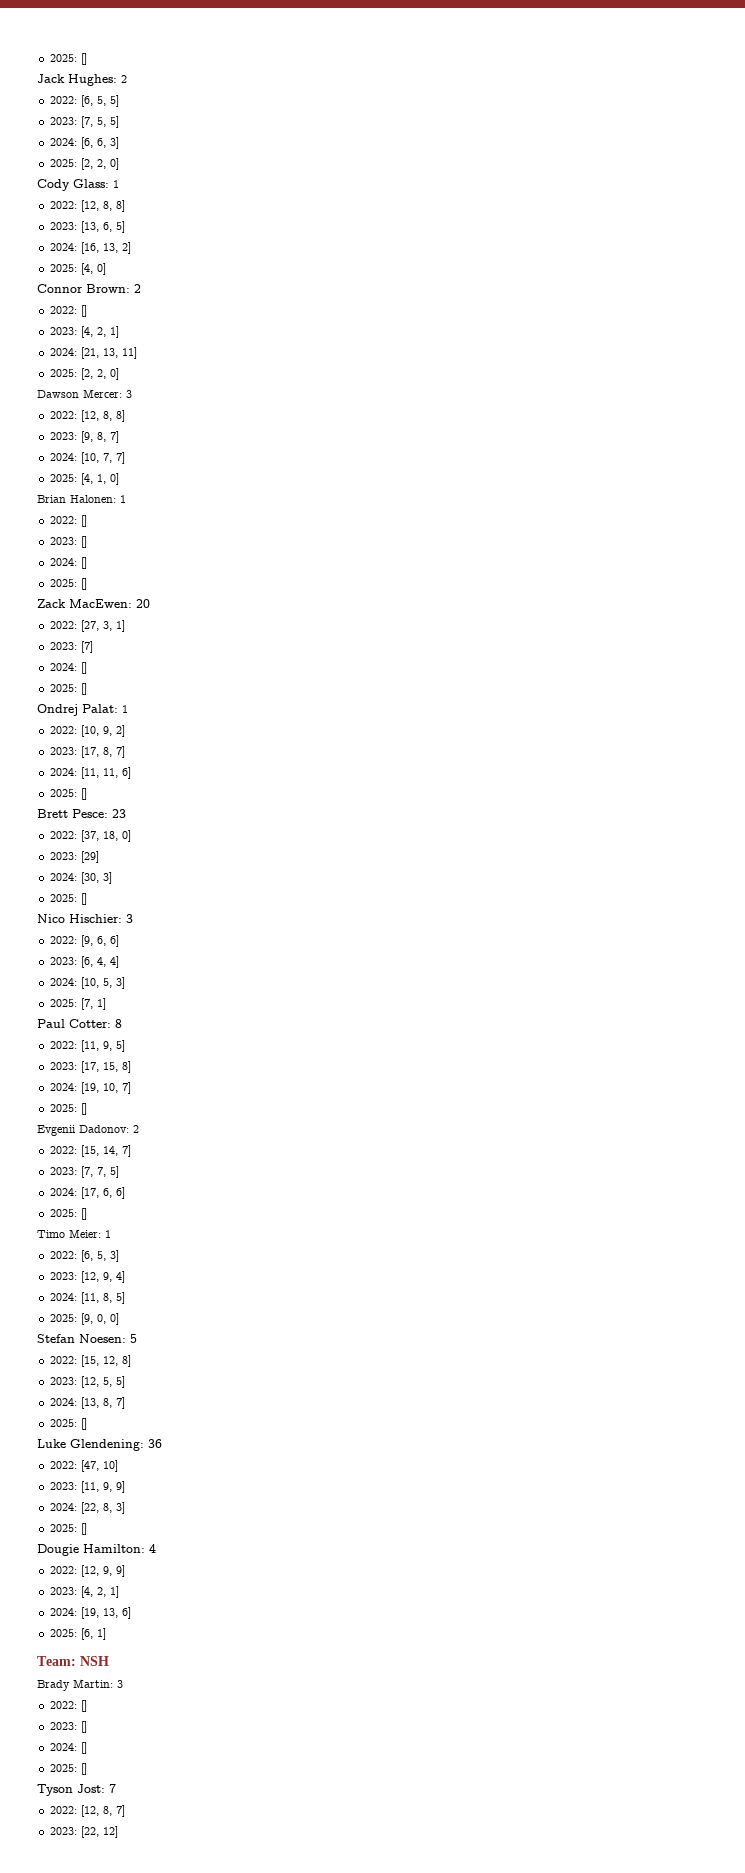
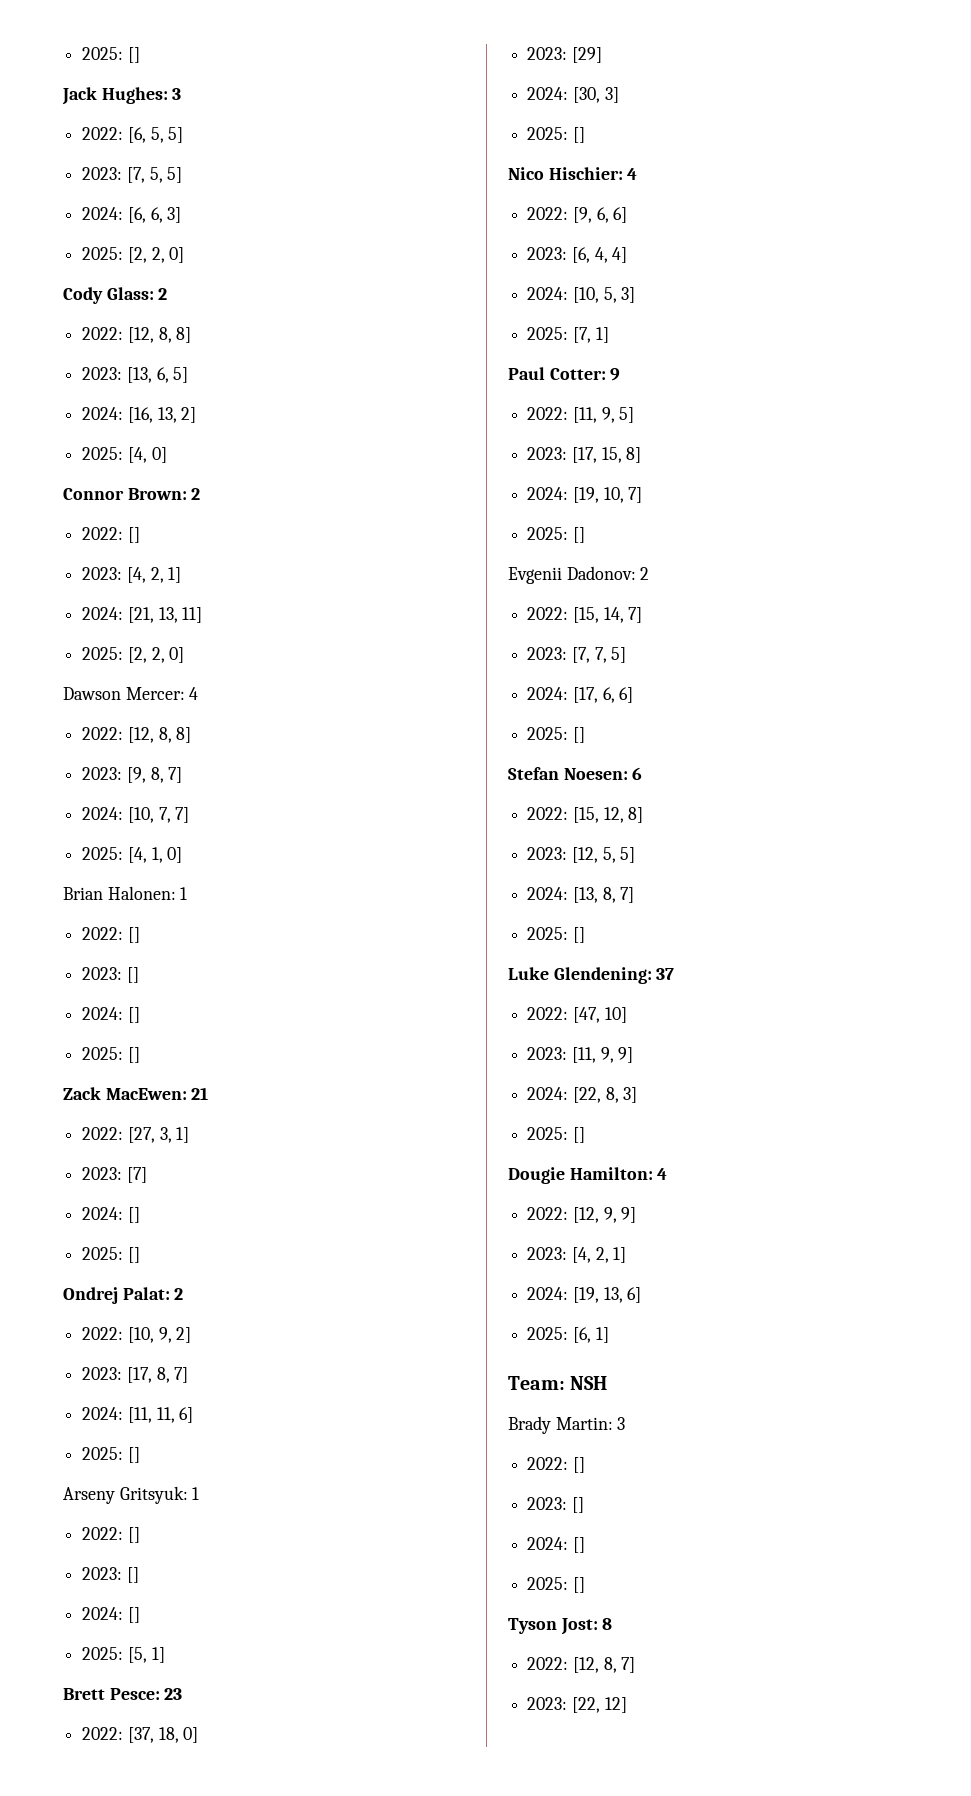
- Jack Hughes: 2
+ Jack Hughes: 3
- Cody Glass: 1
+ Cody Glass: 2
- Dawson Mercer: 3
+ Dawson Mercer: 4
- Zack MacEwen: 20
+ Zack MacEwen: 21
- Ondrej Palat: 1
+ Ondrej Palat: 2
+ Arseny Gritsyuk: 1
+ 2022: []
+ 2023: []
+ 2024: []
+ 2025: [5, 1]
- Nico Hischier: 3
+ Nico Hischier: 4
- Paul Cotter: 8
+ Paul Cotter: 9
- Timo Meier: 1
- 2022: [6, 5, 3]
- 2023: [12, 9, 4]
- 2024: [11, 8, 5]
- 2025: [9, 0, 0]
- Stefan Noesen: 5
+ Stefan Noesen: 6
- Luke Glendening: 36
+ Luke Glendening: 37
- Tyson Jost: 7
+ Tyson Jost: 8

